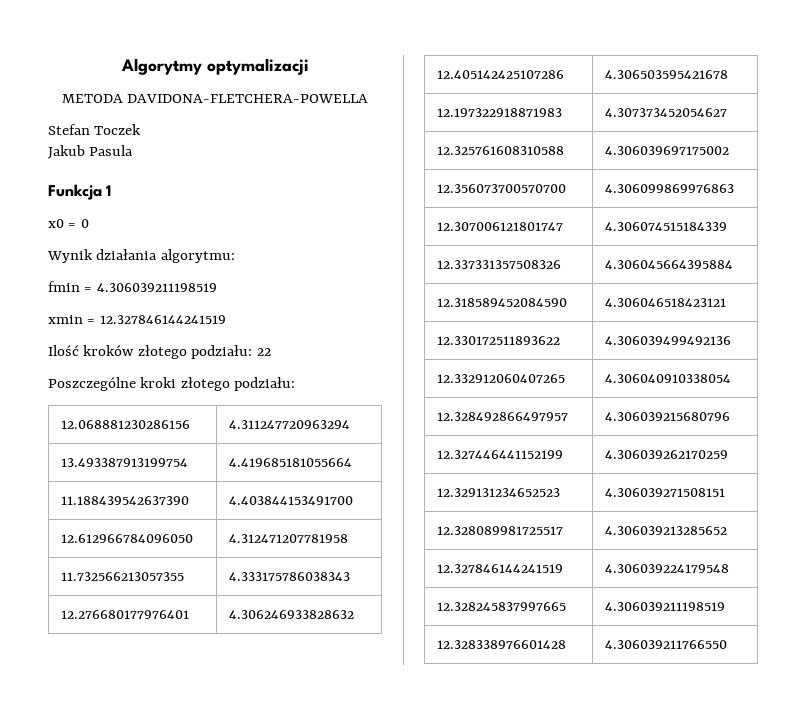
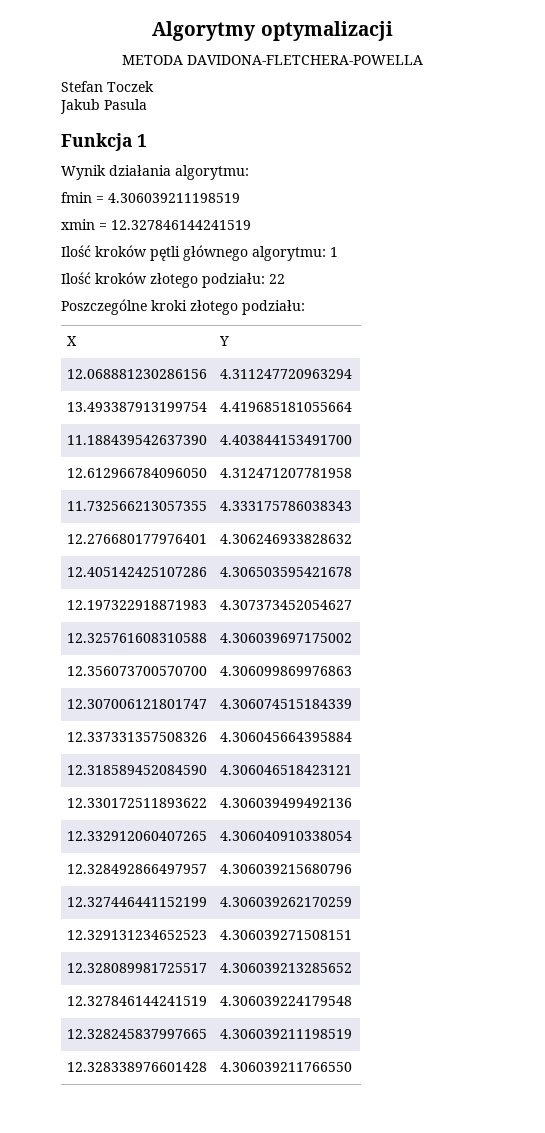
- x0 = 0
+ Ilość kroków pętli głównego algorytmu: 1
+ X | Y

